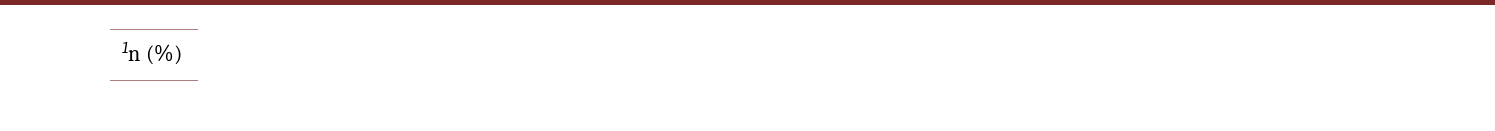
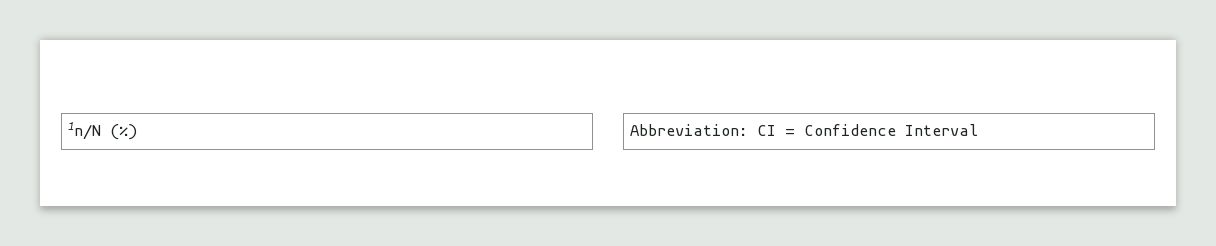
- 1n (%)
+ 1n/N (%)
+ Abbreviation: CI = Confidence Interval

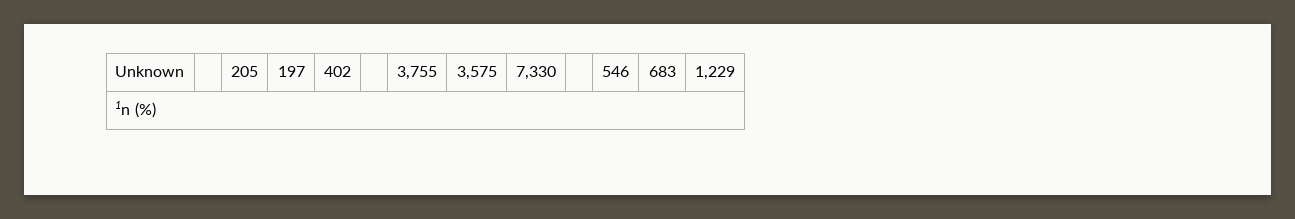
- 1n/N (%)
- Abbreviation: CI = Confidence Interval
+ Unknown | | 205 | 197 | 402 | | 3,755 | 3,575 | 7,330 | | 546 | 683 | 1,229
+ 1n (%)

